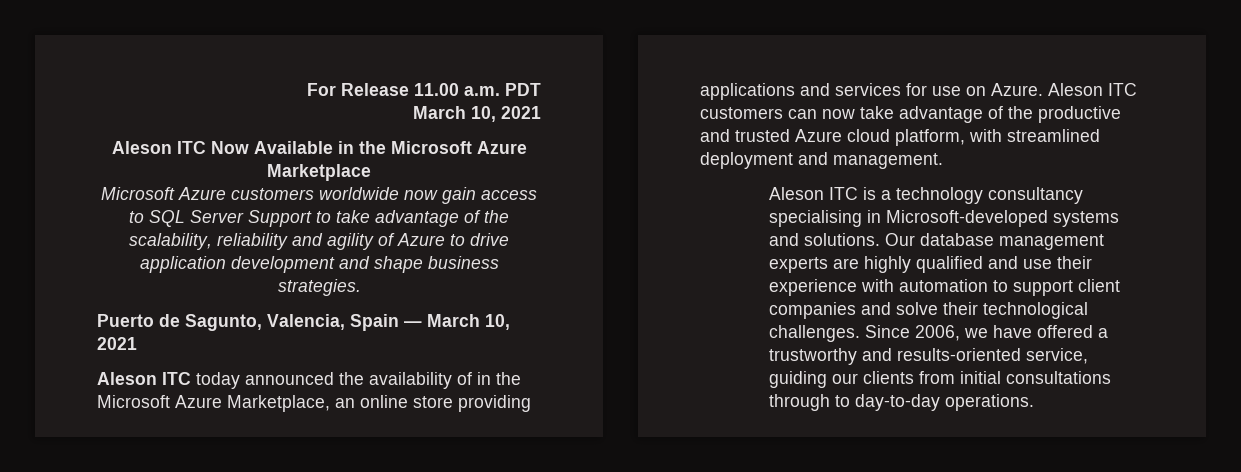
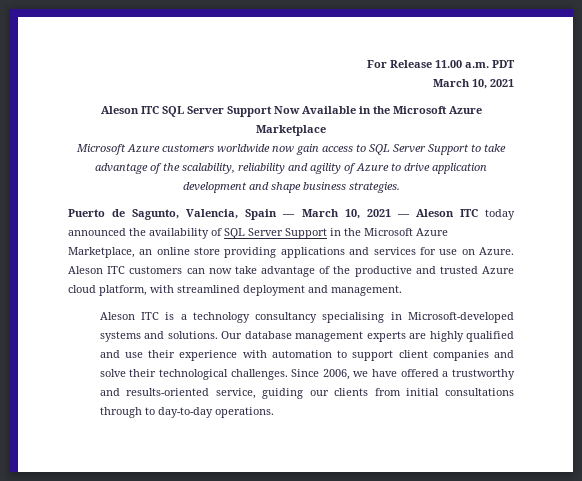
- Aleson ITC Now Available in the Microsoft Azure Marketplace
+ Aleson ITC SQL Server Support Now Available in the Microsoft Azure Marketplace
- Puerto de Sagunto, Valencia, Spain — March 10, 2021
- Aleson ITC today announced the availability of in the Microsoft Azure Marketplace, an online store providing applications and services for use on Azure.
+ Puerto de Sagunto, Valencia, Spain — March 10, 2021 — Aleson ITC today announced the availability of SQL Server Support in the Microsoft Azure Marketplace, an online store providing applications and services for use on Azure.

